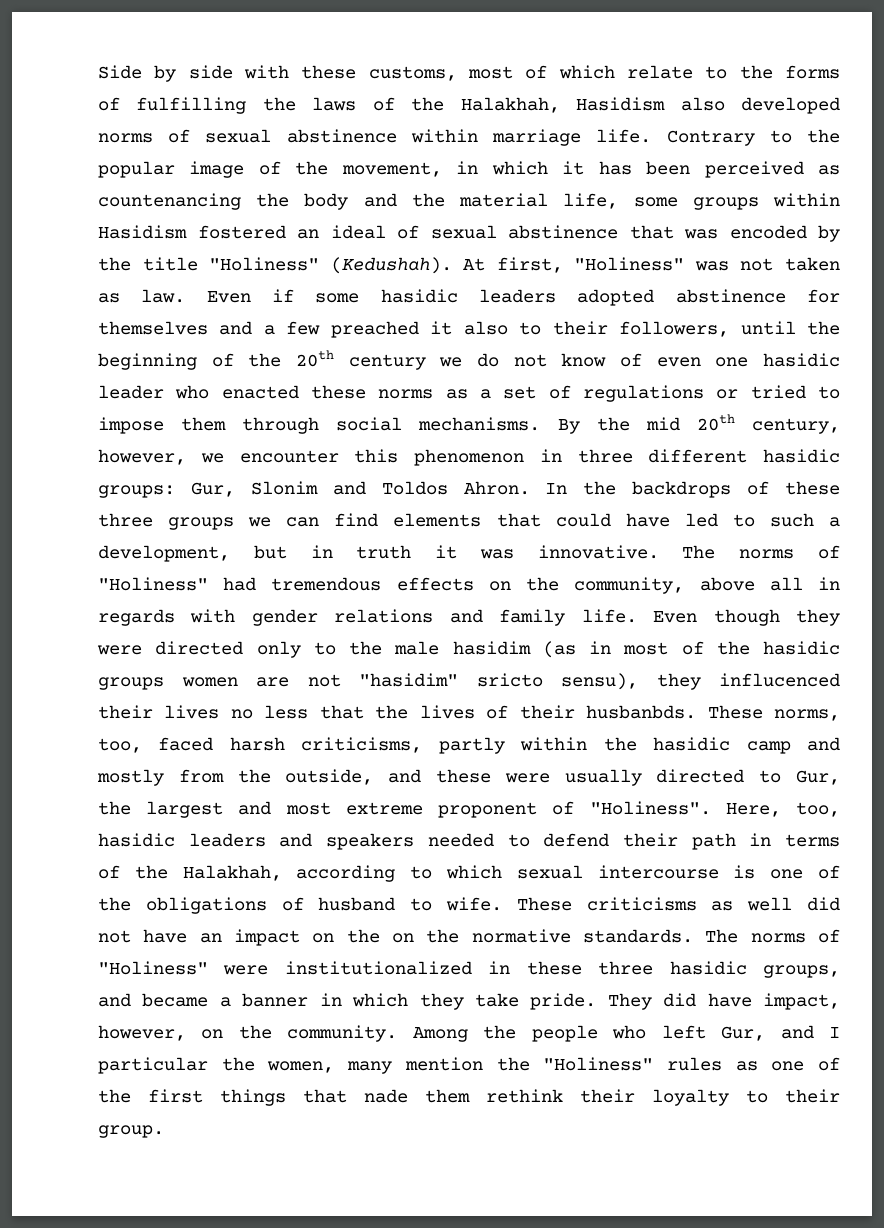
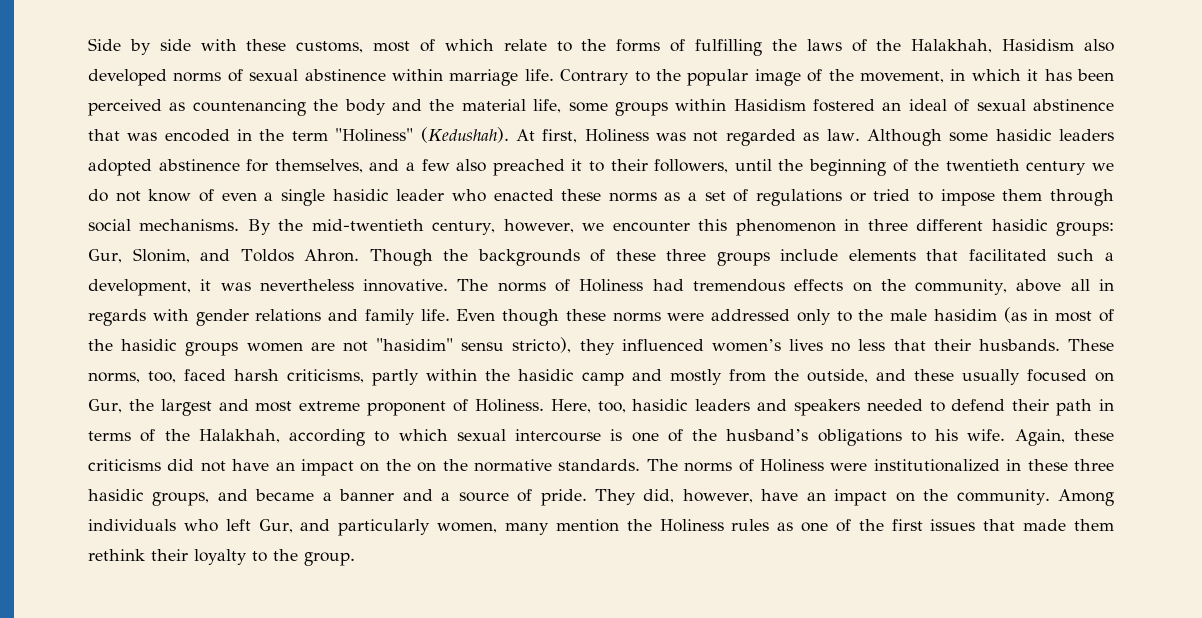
- Contrary to the popular image of the movement, in which it has been perceived as countenancing the body and the material life, some groups within Hasidism fostered an ideal of sexual abstinence that was encoded by the title "Holiness" (Kedushah).
+ Contrary to the popular image of the movement, in which it has been perceived as countenancing the body and the material life, some groups within Hasidism fostered an ideal of sexual abstinence that was encoded in the term "Holiness" (Kedushah).
- At first, "Holiness" was not taken as law.
+ At first, Holiness was not regarded as law.
- Even if some hasidic leaders adopted abstinence for themselves and a few preached it also to their followers, until the beginning of the 20th century we do not know of even one hasidic leader who enacted these norms as a set of regulations or tried to impose them through social mechanisms.
+ Although some hasidic leaders adopted abstinence for themselves, and a few also preached it to their followers, until the beginning of the twentieth century we do not know of even a single hasidic leader who enacted these norms as a set of regulations or tried to impose them through social mechanisms.
- By the mid 20th century, however, we encounter this phenomenon in three different hasidic groups: Gur, Slonim and Toldos Ahron.
+ By the mid-twentieth century, however, we encounter this phenomenon in three different hasidic groups: Gur, Slonim, and Toldos Ahron.
- In the backdrops of these three groups we can find elements that could have led to such a development, but in truth it was innovative.
+ Though the backgrounds of these three groups include elements that facilitated such a development, it was nevertheless innovative.
- The norms of "Holiness" had tremendous effects on the community, above all in regards with gender relations and family life.
+ The norms of Holiness had tremendous effects on the community, above all in regards with gender relations and family life.
- Even though they were directed only to the male hasidim (as in most of the hasidic groups women are not "hasidim" sricto sensu), they influcenced their lives no less that the lives of their husbanbds.
+ Even though these norms were addressed only to the male hasidim (as in most of the hasidic groups women are not "hasidim" sensu stricto), they influenced women’s lives no less that their husbands.
- These norms, too, faced harsh criticisms, partly within the hasidic camp and mostly from the outside, and these were usually directed to Gur, the largest and most extreme proponent of "Holiness".
+ These norms, too, faced harsh criticisms, partly within the hasidic camp and mostly from the outside, and these usually focused on Gur, the largest and most extreme proponent of Holiness.
- Here, too, hasidic leaders and speakers needed to defend their path in terms of the Halakhah, according to which sexual intercourse is one of the obligations of husband to wife. These criticisms as well did not have an impact on the on the normative standards.
+ Here, too, hasidic leaders and speakers needed to defend their path in terms of the Halakhah, according to which sexual intercourse is one of the husband’s obligations to his wife. Again, these criticisms did not have an impact on the on the normative standards.
- The norms of "Holiness" were institutionalized in these three hasidic groups, and became a banner in which they take pride. They did have impact, however, on the community.
+ The norms of Holiness were institutionalized in these three hasidic groups, and became a banner and a source of pride. They did, however, have an impact on the community.
- Among the people who left Gur, and I particular the women, many mention the "Holiness" rules as one of the first things that nade them rethink their loyalty to their group.
+ Among individuals who left Gur, and particularly women, many mention the Holiness rules as one of the first issues that made them rethink their loyalty to the group.

